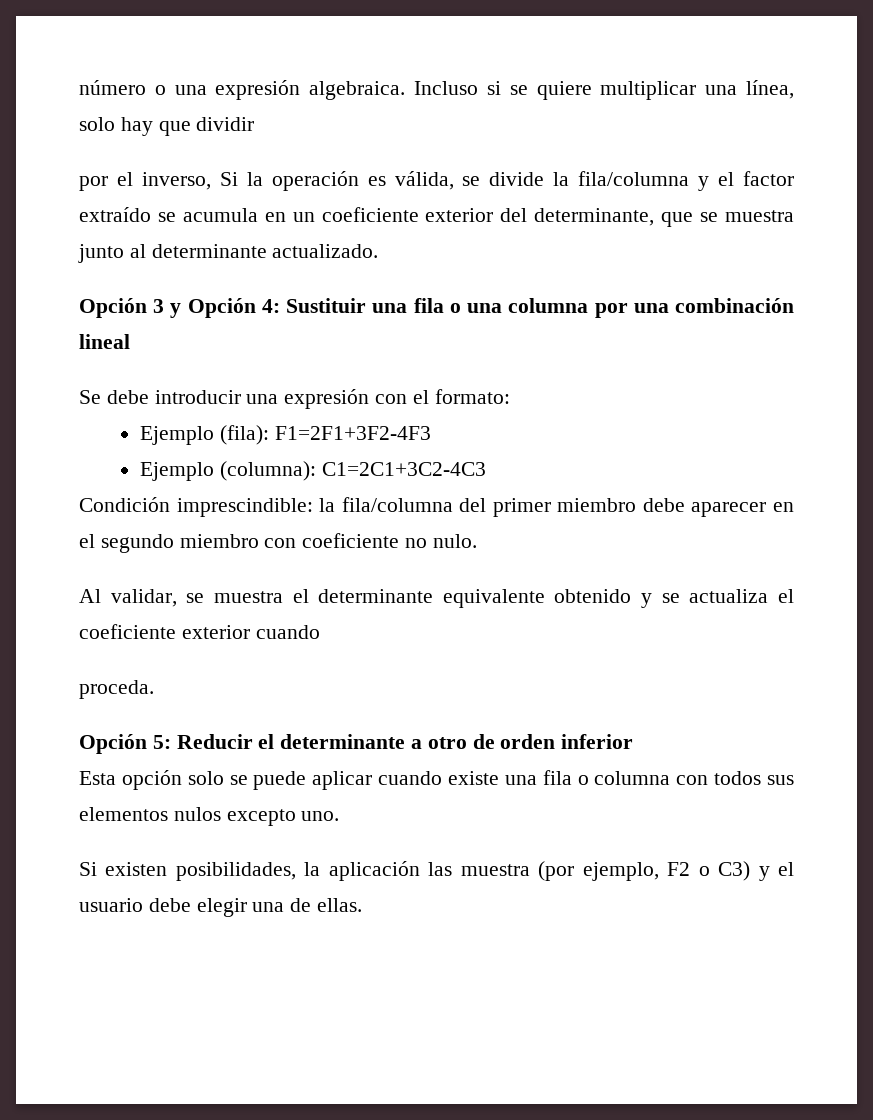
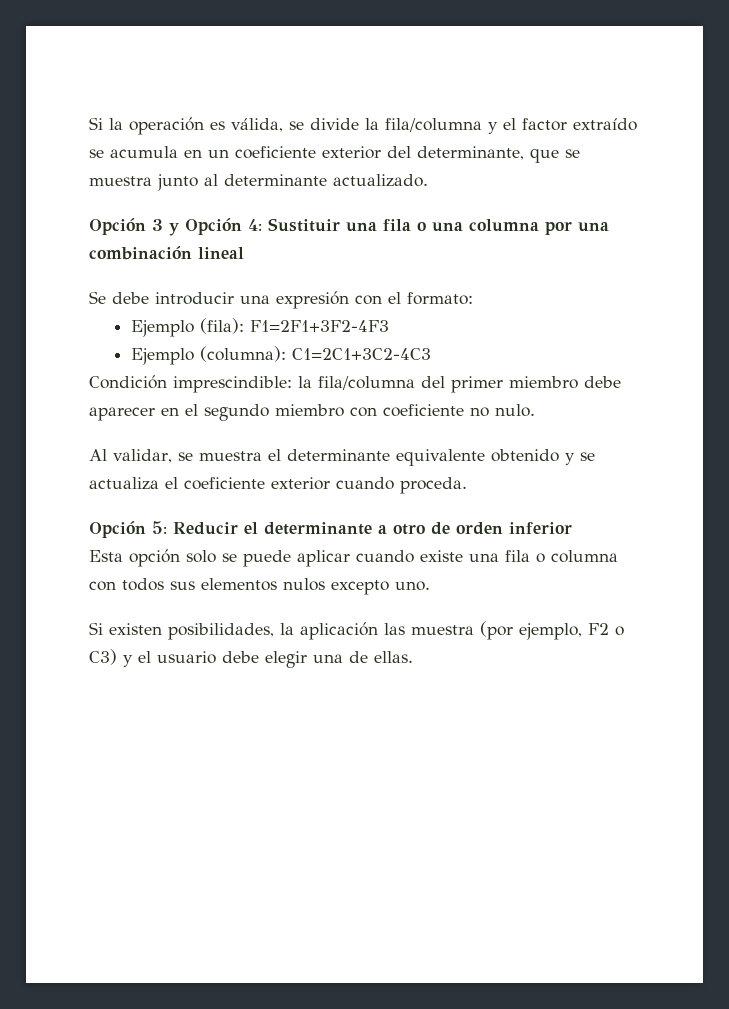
- número o una expresión algebraica. Incluso si se quiere multiplicar una línea, solo hay que dividir
- por el inverso, Si la operación es válida, se divide la fila/columna y el factor extraído se acumula en un coeficiente exterior del determinante, que se muestra junto al determinante actualizado.
+ Si la operación es válida, se divide la fila/columna y el factor extraído se acumula en un coeficiente exterior del determinante, que se muestra junto al determinante actualizado.
- Al validar, se muestra el determinante equivalente obtenido y se actualiza el coeficiente exterior cuando
- proceda.
+ Al validar, se muestra el determinante equivalente obtenido y se actualiza el coeficiente exterior cuando proceda.

